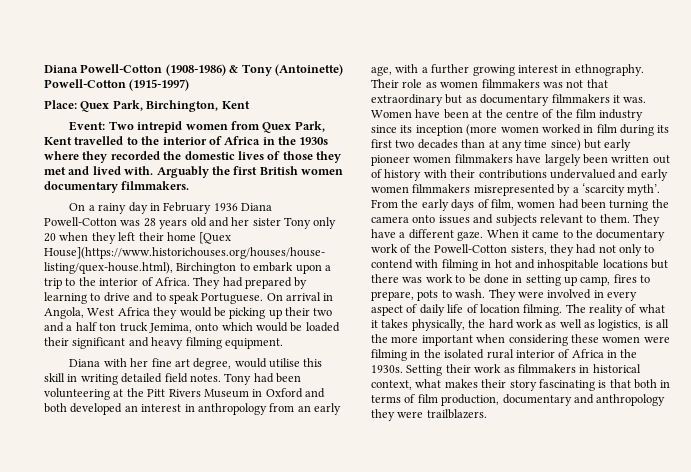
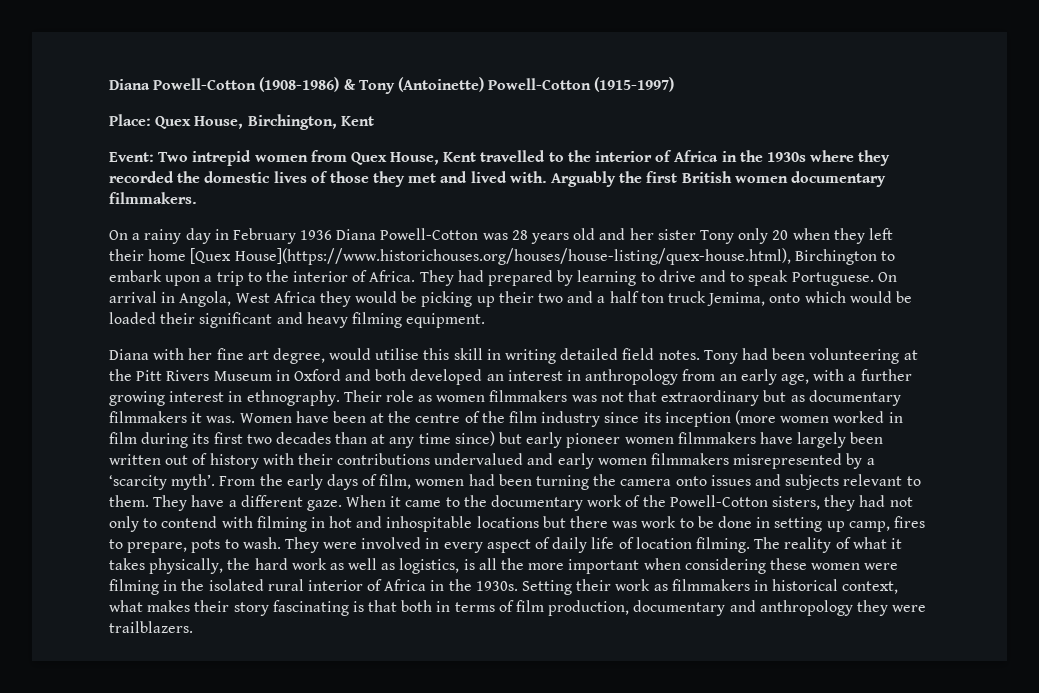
- Place: Quex Park, Birchington, Kent
+ Place: Quex House, Birchington, Kent
- Event: Two intrepid women from Quex Park, Kent travelled to the interior of Africa in the 1930s where they recorded the domestic lives of those they met and lived with.
+ Event: Two intrepid women from Quex House, Kent travelled to the interior of Africa in the 1930s where they recorded the domestic lives of those they met and lived with.

